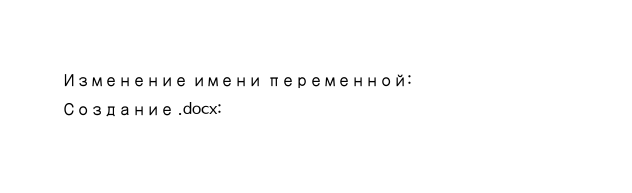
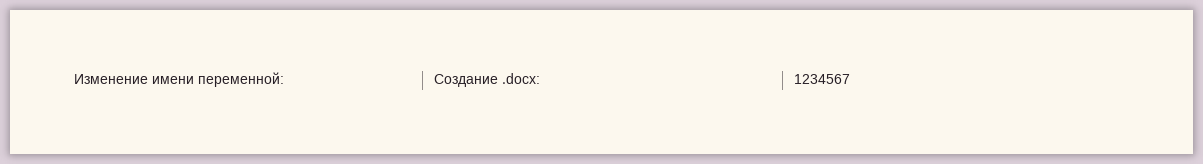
+ 1234567

